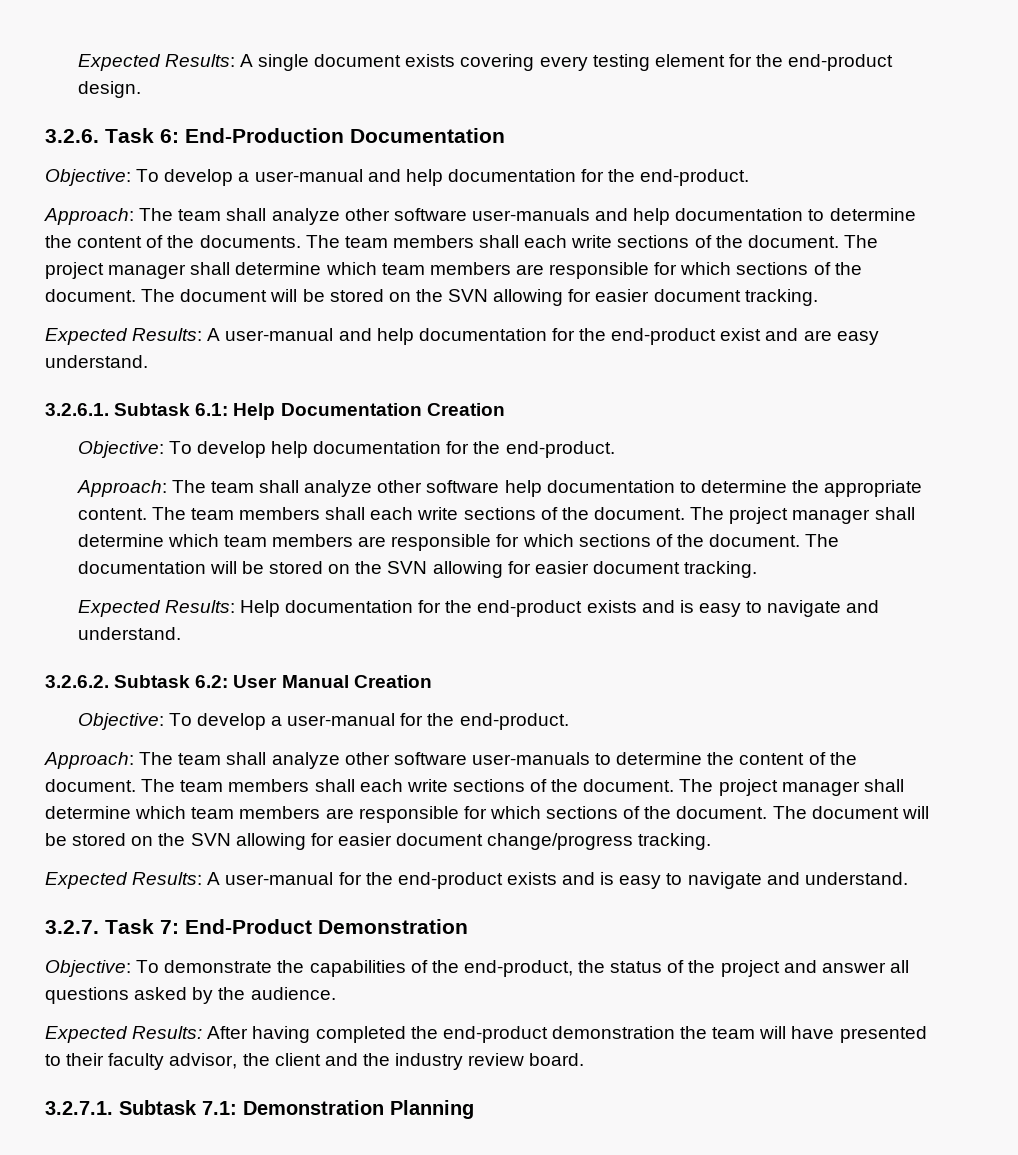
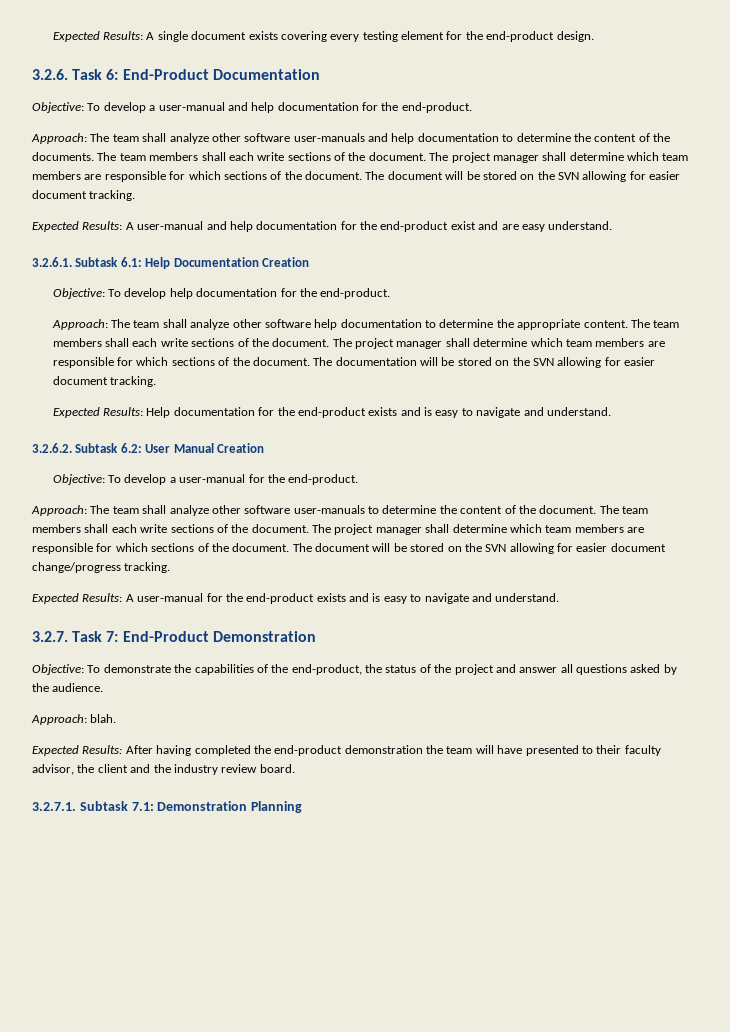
- 3.2.6. Task 6: End-Production Documentation
+ 3.2.6. Task 6: End-Product Documentation
+ Approach: blah.

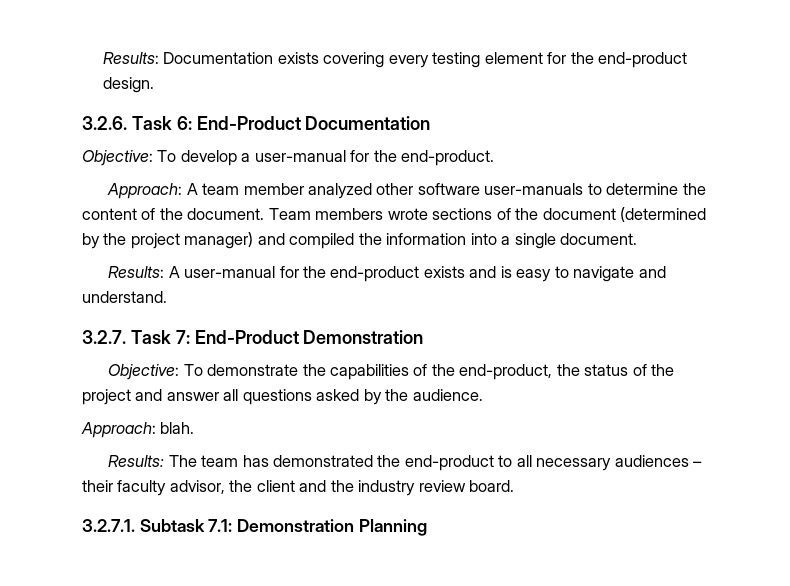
- Expected Results: A single document exists covering every testing element for the end-product design.
+ Results: Documentation exists covering every testing element for the end-product design.
- Objective: To develop a user-manual and help documentation for the end-product.
- Approach: The team shall analyze other software user-manuals and help documentation to determine the content of the documents. The team members shall each write sections of the document. The project manager shall determine which team members are responsible for which sections of the document. The document will be stored on the SVN allowing for easier document tracking.
- Expected Results: A user-manual and help documentation for the end-product exist and are easy understand.
- 3.2.6.1. Subtask 6.1: Help Documentation Creation
- Objective: To develop help documentation for the end-product.
- Approach: The team shall analyze other software help documentation to determine the appropriate content. The team members shall each write sections of the document. The project manager shall determine which team members are responsible for which sections of the document. The documentation will be stored on the SVN allowing for easier document tracking.
- Expected Results: Help documentation for the end-product exists and is easy to navigate and understand.
- 3.2.6.2. Subtask 6.2: User Manual Creation
  Objective: To develop a user-manual for the end-product.
- Approach: The team shall analyze other software user-manuals to determine the content of the document.
+ Approach: A team member analyzed other software user-manuals to determine the content of the document.
- The team members shall each write sections of the document. The project manager shall determine which team members are responsible for which sections of the document. The document will be stored on the SVN allowing for easier document change/progress tracking.
- Expected Results: A user-manual for the end-product exists and is easy to navigate and understand.
+ Team members wrote sections of the document (determined by the project manager) and compiled the information into a single document.
+ Results: A user-manual for the end-product exists and is easy to navigate and understand.
- Expected Results: After having completed the end-product demonstration the team will have presented to their faculty advisor, the client and the industry review board.
+ Results: The team has demonstrated the end-product to all necessary audiences – their faculty advisor, the client and the industry review board.

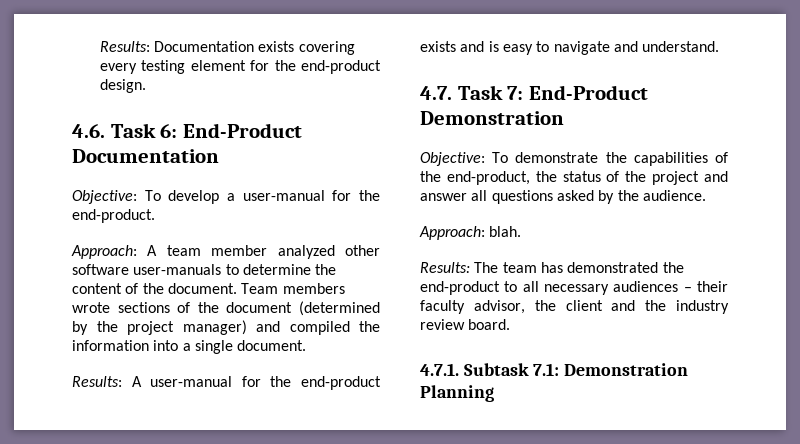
- 3.2.6. Task 6: End-Product Documentation
+ 4.6. Task 6: End-Product Documentation
- 3.2.7. Task 7: End-Product Demonstration
+ 4.7. Task 7: End-Product Demonstration
- 3.2.7.1. Subtask 7.1: Demonstration Planning
+ 4.7.1. Subtask 7.1: Demonstration Planning

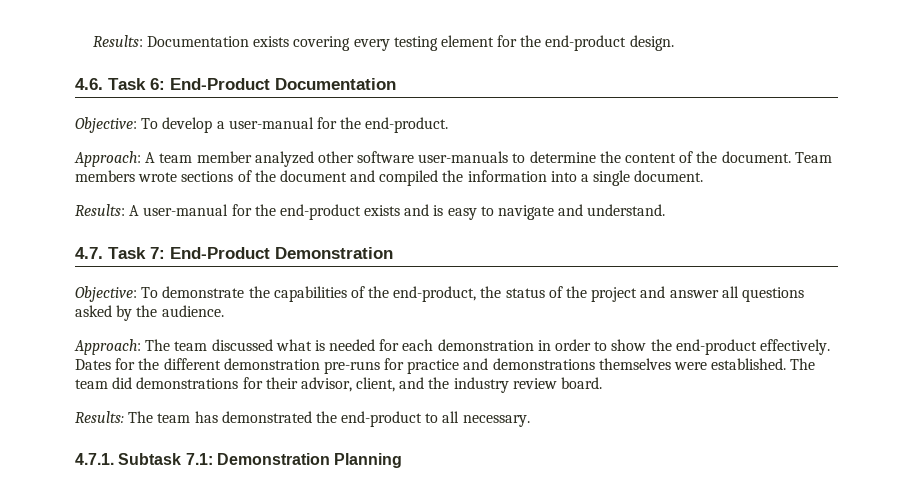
- Team members wrote sections of the document (determined by the project manager) and compiled the information into a single document.
+ Team members wrote sections of the document and compiled the information into a single document.
- Approach: blah.
+ Approach: The team discussed what is needed for each demonstration in order to show the end-product effectively. Dates for the different demonstration pre-runs for practice and demonstrations themselves were established. The team did demonstrations for their advisor, client, and the industry review board.
- Results: The team has demonstrated the end-product to all necessary audiences – their faculty advisor, the client and the industry review board.
+ Results: The team has demonstrated the end-product to all necessary.

